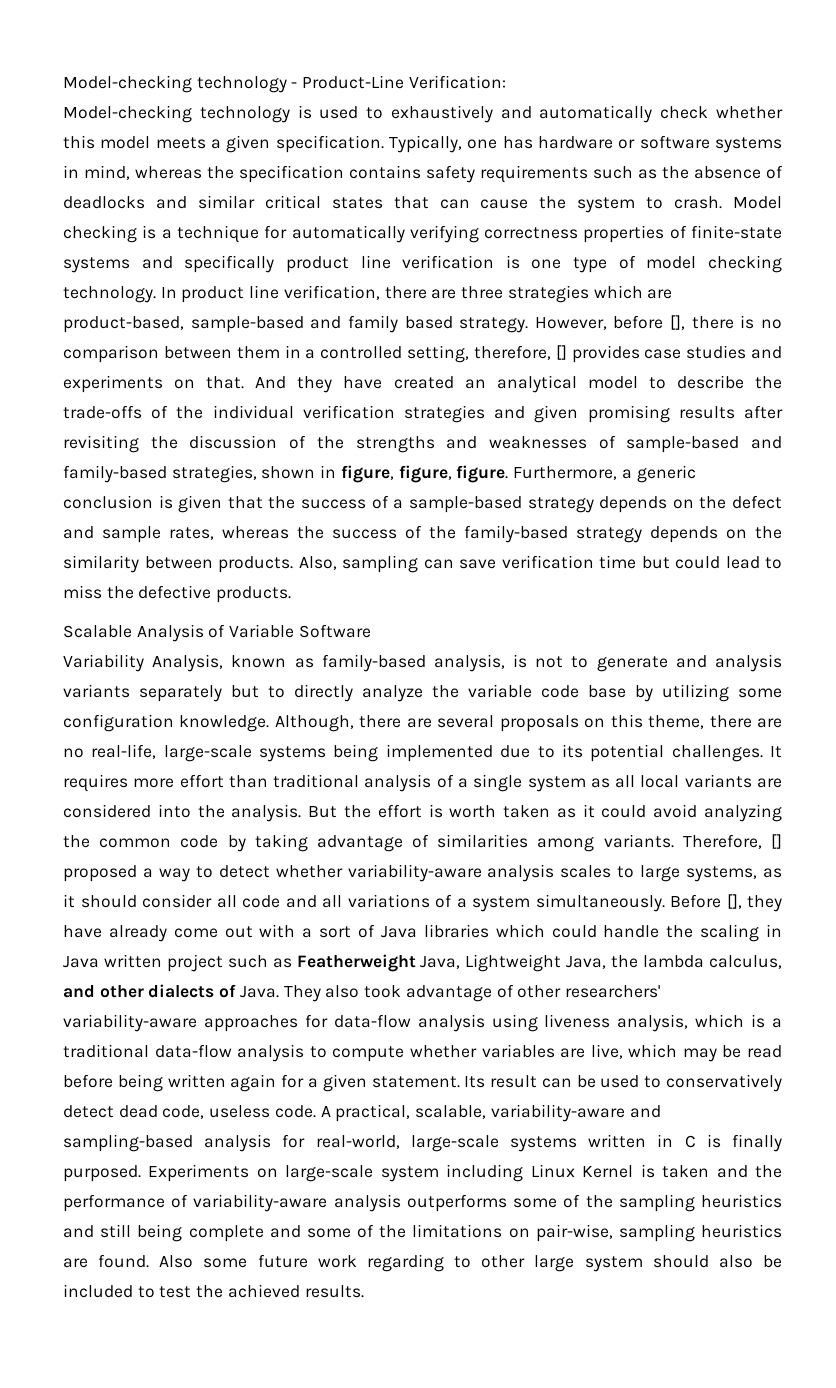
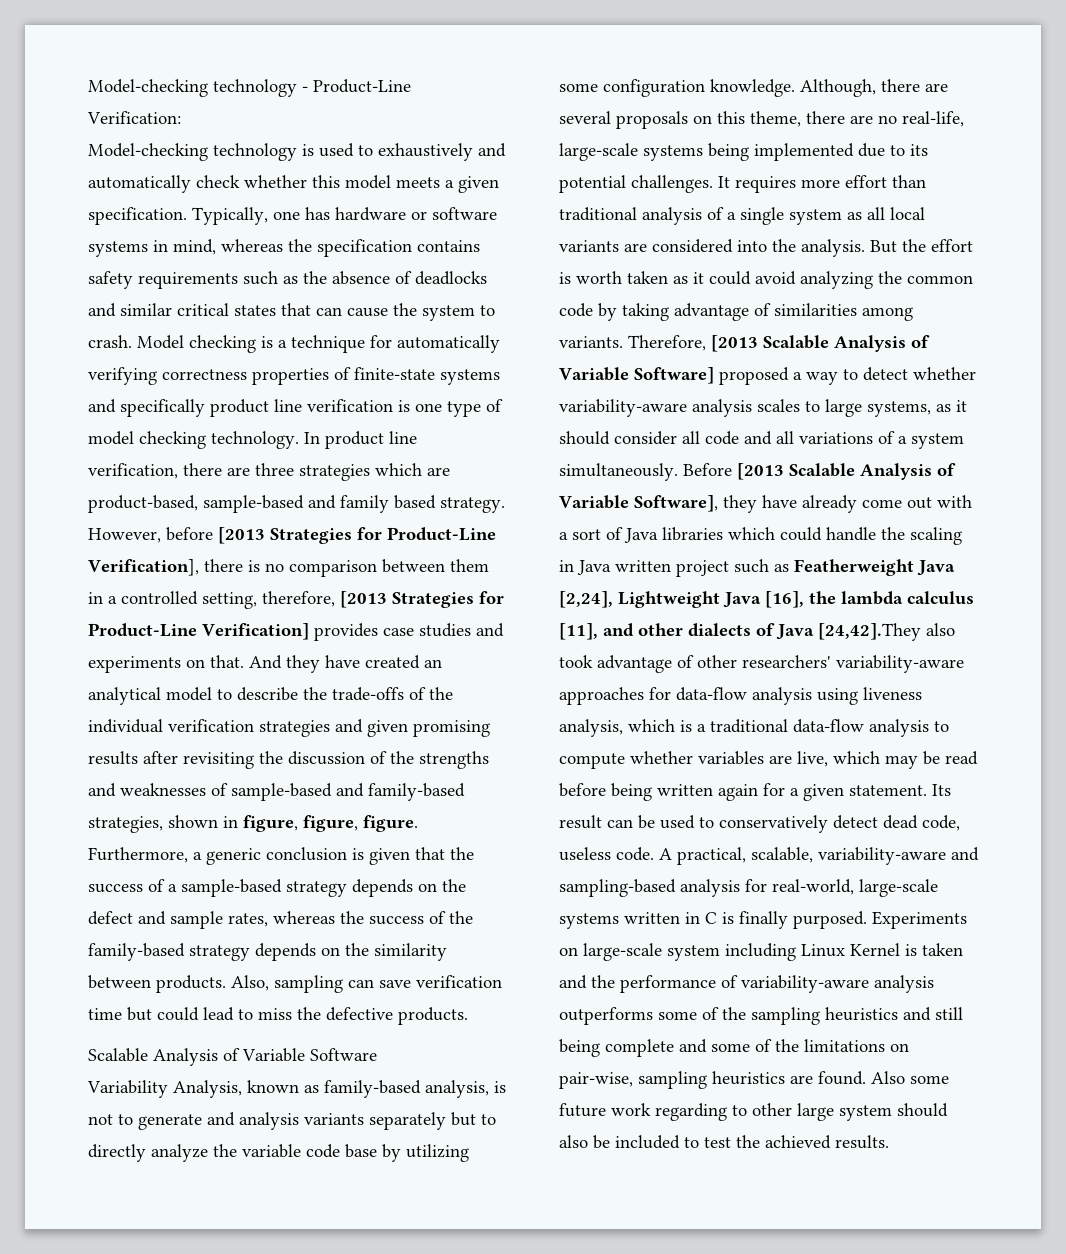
- However, before [], there is no comparison between them in a controlled setting, therefore, [] provides case studies and experiments on that.
+ However, before [2013 Strategies for Product-Line Verification], there is no comparison between them in a controlled setting, therefore, [2013 Strategies for Product-Line Verification] provides case studies and experiments on that.
- Therefore, [] proposed a way to detect whether variability-aware analysis scales to large systems, as it should consider all code and all variations of a system simultaneously.
+ Therefore, [2013 Scalable Analysis of Variable Software] proposed a way to detect whether variability-aware analysis scales to large systems, as it should consider all code and all variations of a system simultaneously.
- Before [], they have already come out with a sort of Java libraries which could handle the scaling in Java written project such as Featherweight Java, Lightweight Java, the lambda calculus, and other dialects of Java. They also took advantage of other researchers' variability-aware approaches for data-flow analysis using liveness analysis, which is a traditional data-flow analysis to compute whether variables are live, which may be read before being written again for a given statement.
+ Before [2013 Scalable Analysis of Variable Software], they have already come out with a sort of Java libraries which could handle the scaling in Java written project such as Featherweight Java [2,24], Lightweight Java [16], the lambda calculus [11], and other dialects of Java [24,42].They also took advantage of other researchers' variability-aware approaches for data-flow analysis using liveness analysis, which is a traditional data-flow analysis to compute whether variables are live, which may be read before being written again for a given statement.

